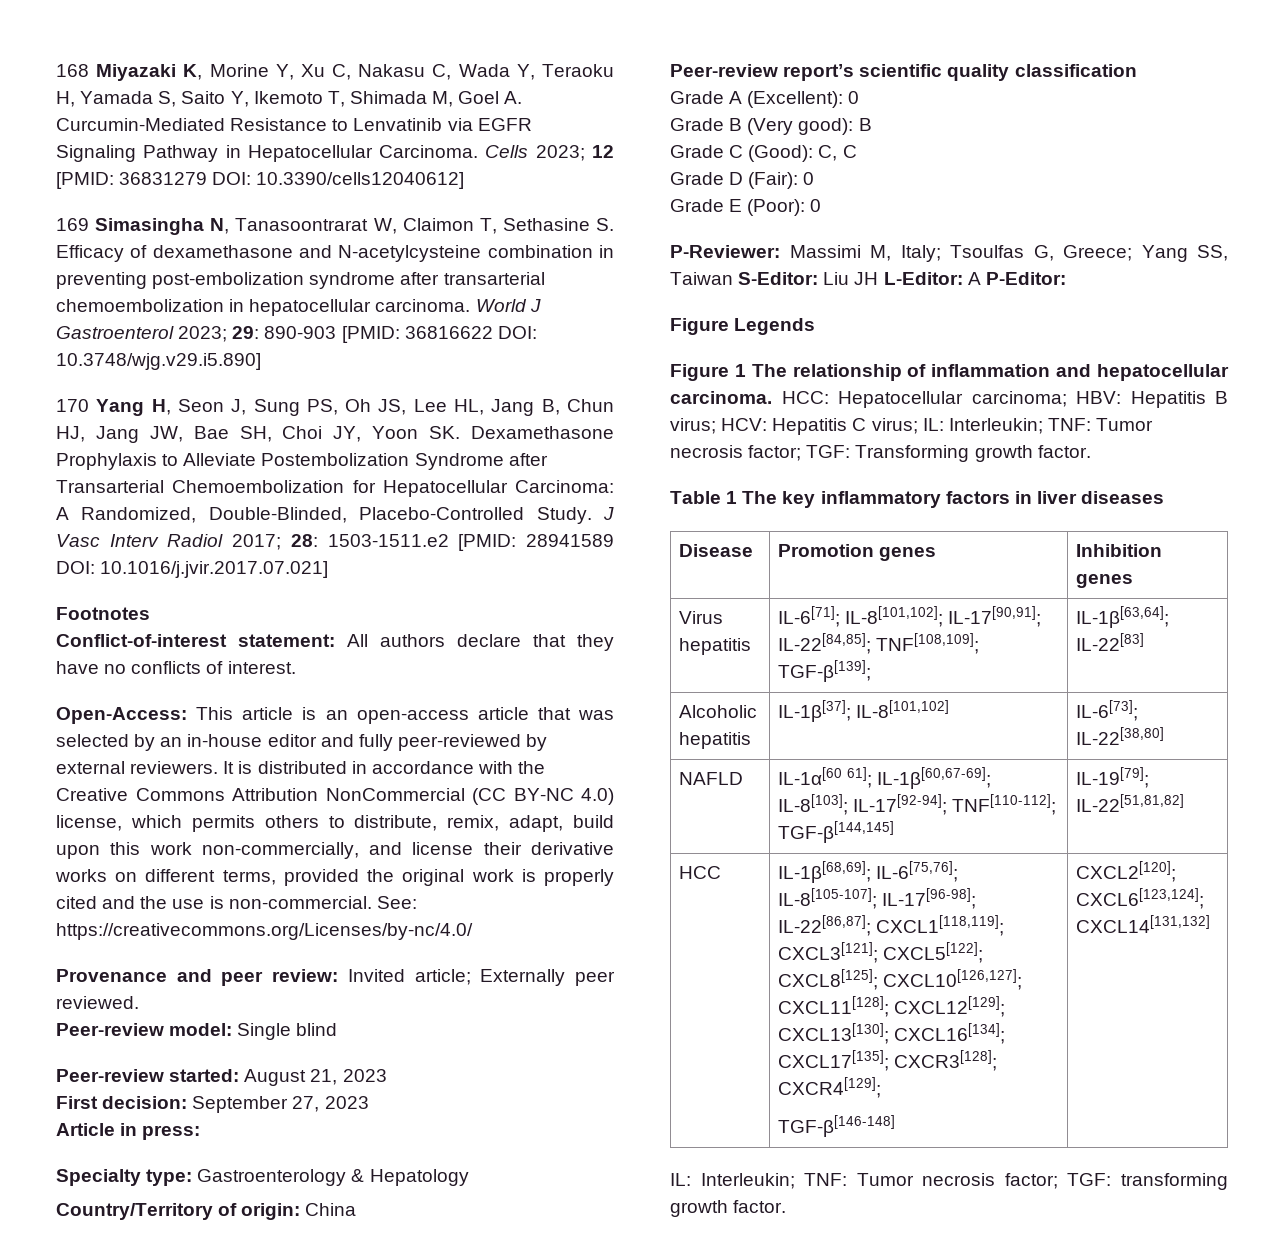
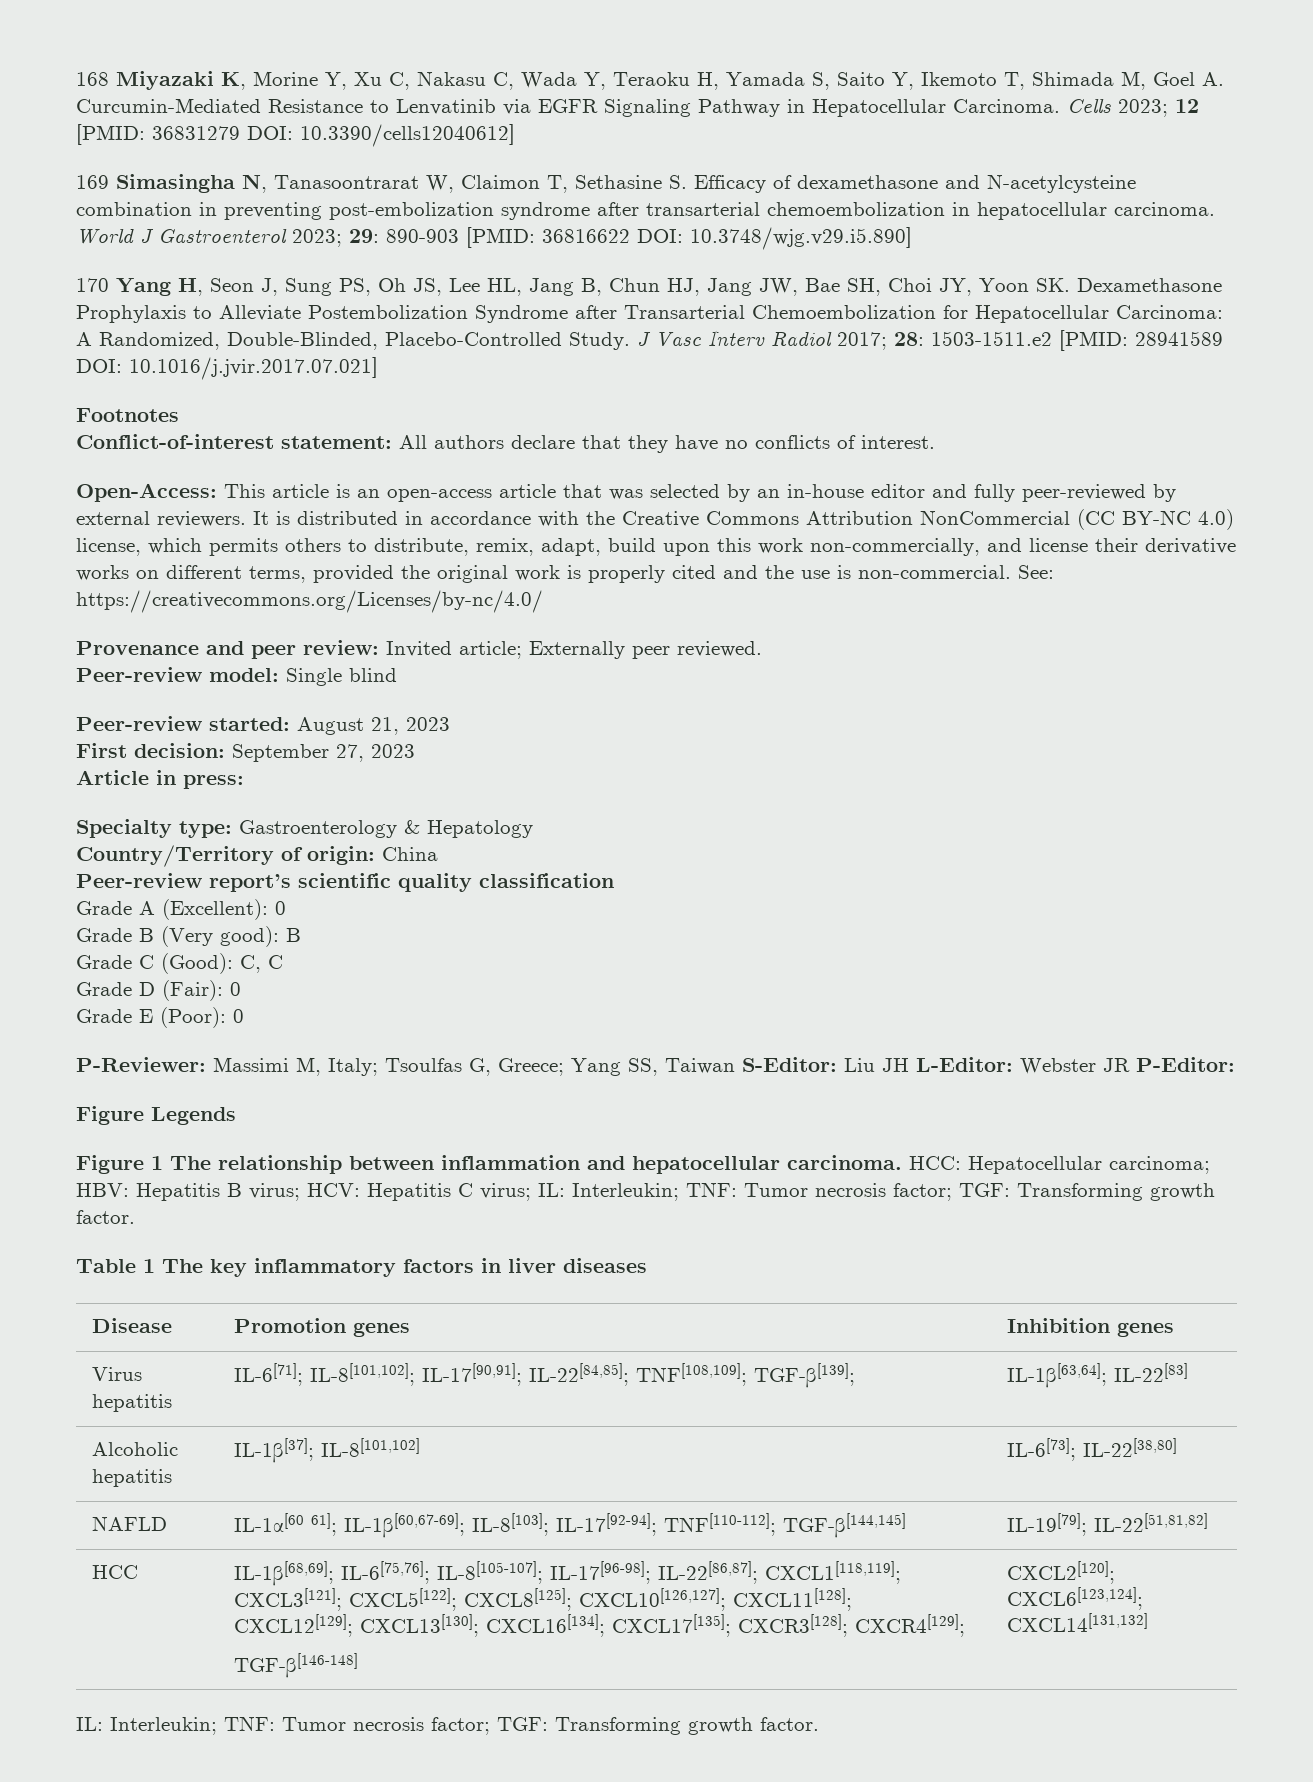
- P-Reviewer: Massimi M, Italy; Tsoulfas G, Greece; Yang SS, Taiwan S-Editor: Liu JH L-Editor: A P-Editor:
+ P-Reviewer: Massimi M, Italy; Tsoulfas G, Greece; Yang SS, Taiwan S-Editor: Liu JH L-Editor: Webster JR P-Editor:
- Figure 1 The relationship of inflammation and hepatocellular carcinoma.
+ Figure 1 The relationship between inflammation and hepatocellular carcinoma.
  HCC | IL-1β[68,69]; IL-6[75,76]; IL-8[105-107]; IL-17[96-98]; IL-22[86,87]; CXCL1[118,119]; CXCL3[121]; CXCL5[122]; CXCL8[125]; CXCL10[126,127]; CXCL11[128]; CXCL12[129]; CXCL13[130]; CXCL16[134]; CXCL17[135]; CXCR3[128]; CXCR4[129];
  TGF-β[146-148] | CXCL2[120]; CXCL6[123,124]; CXCL14[131,132]
- IL: Interleukin; TNF: Tumor necrosis factor; TGF: transforming growth factor.
+ IL: Interleukin; TNF: Tumor necrosis factor; TGF: Transforming growth factor.

